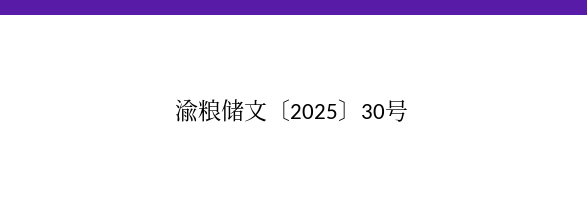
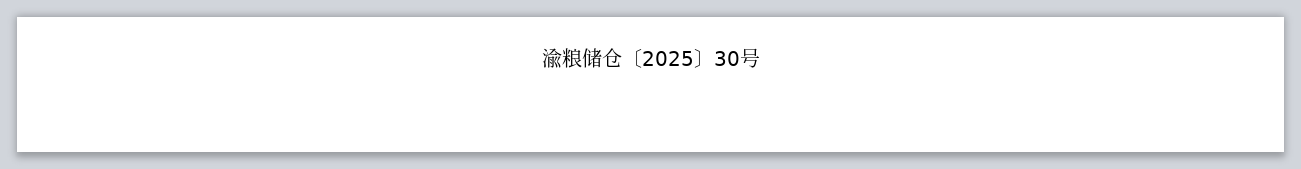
- 渝粮储文〔2025〕30号
+ 渝粮储仓〔2025〕30号

